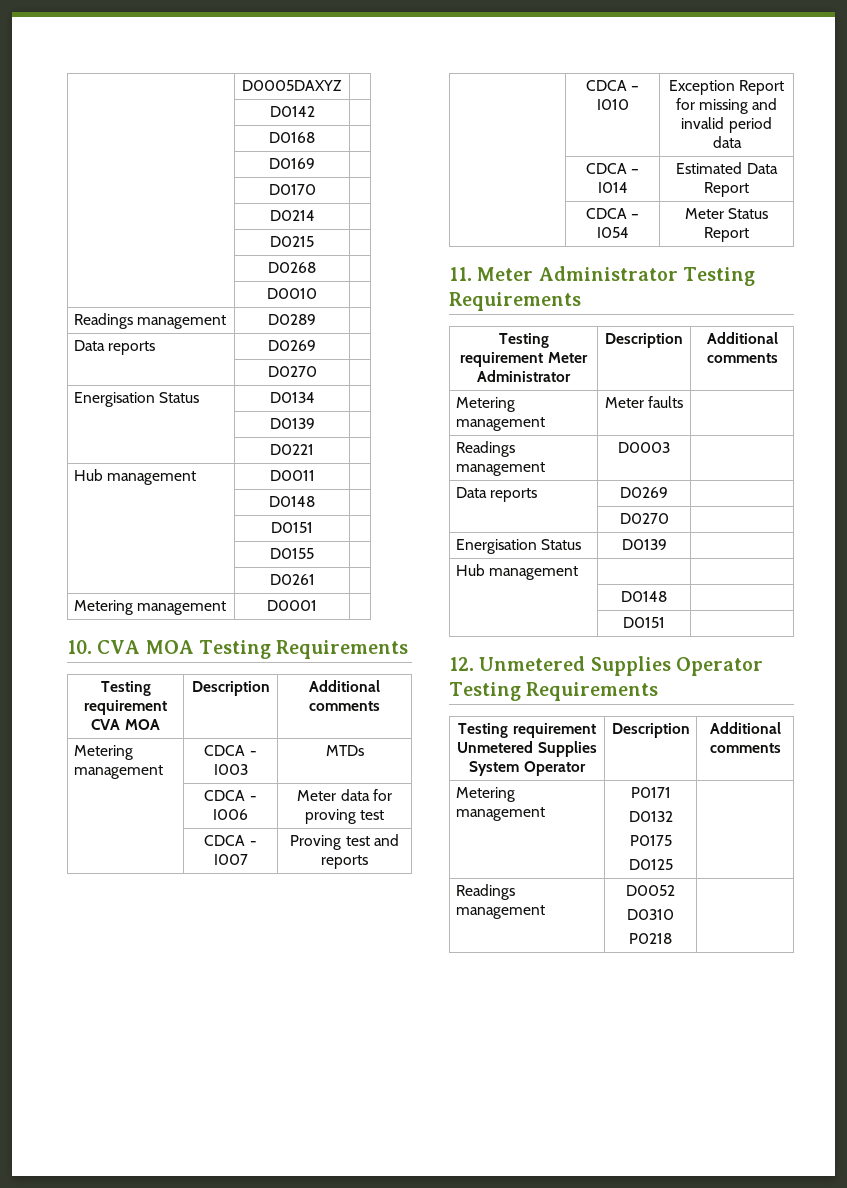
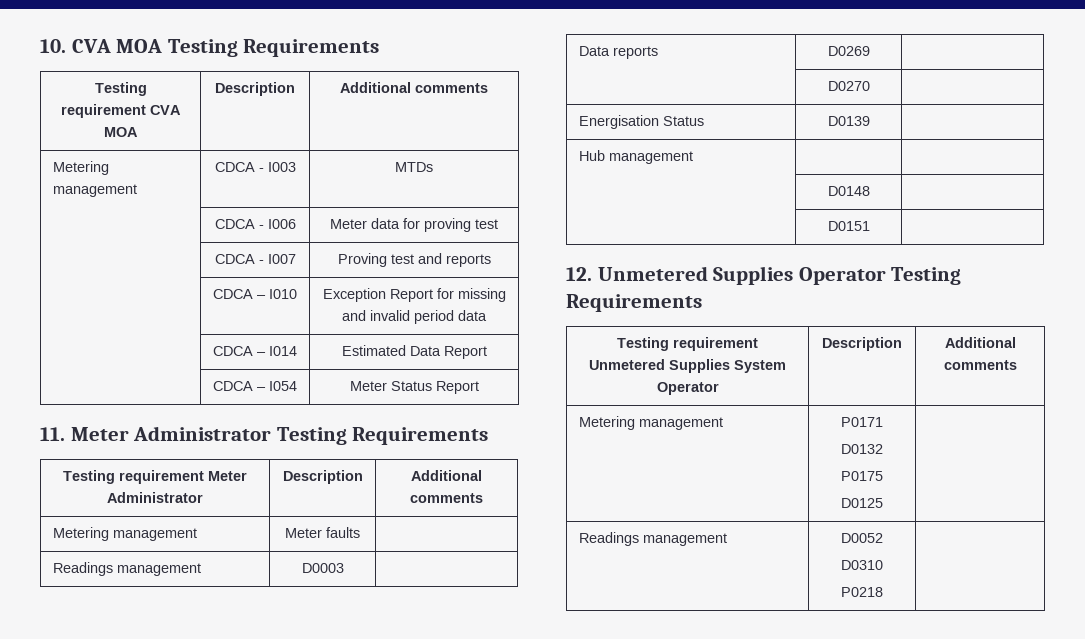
- | D0005DAXYZ |
- | D0142 |
- | D0168 |
- | D0169 |
- | D0170 |
- | D0214 |
- | D0215 |
- | D0268 |
- | D0010 |
- Readings management | D0289 |
- Data reports | D0269 |
- | D0270 |
- Energisation Status | D0134 |
- | D0139 |
- | D0221 |
- Hub management | D0011 |
- | D0148 |
- | D0151 |
- | D0155 |
- | D0261 |
- Metering management | D0001 |

